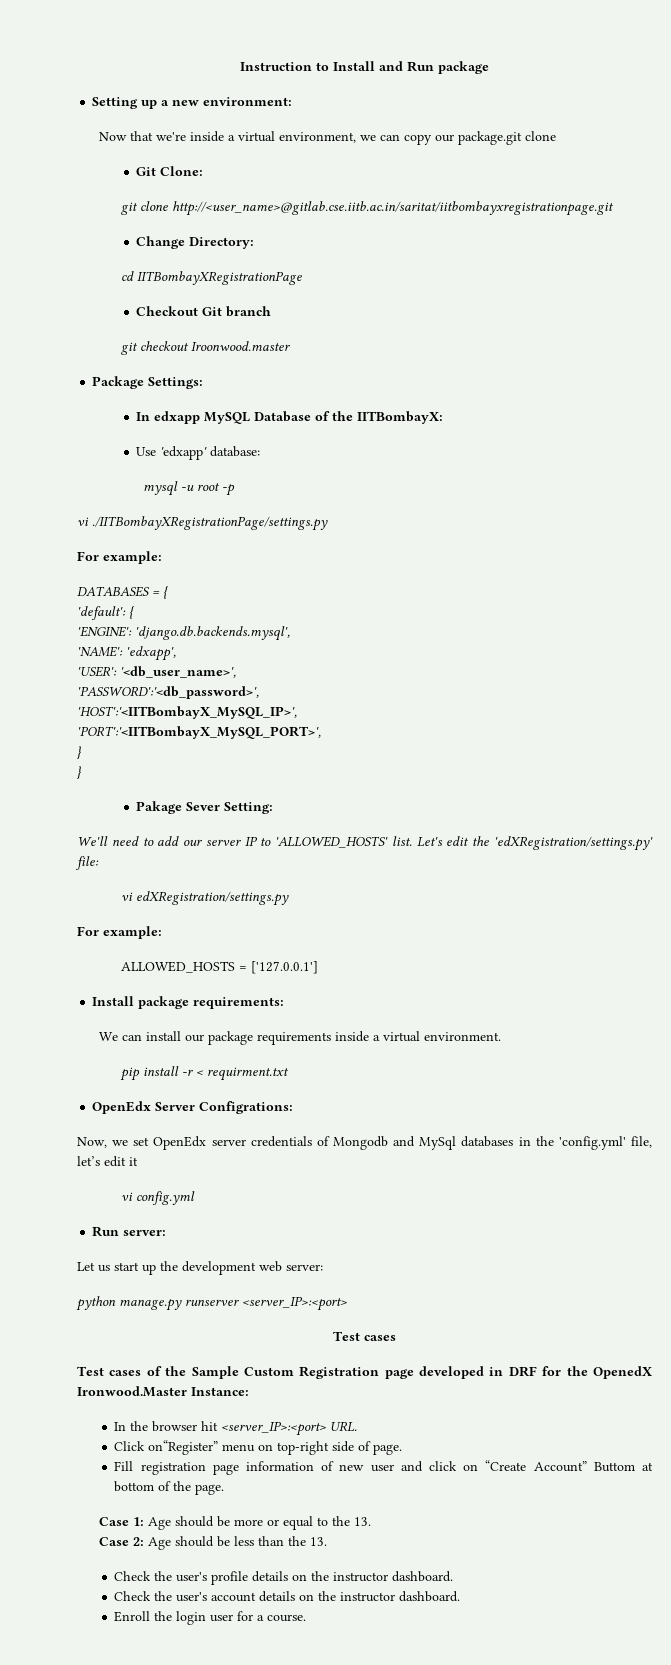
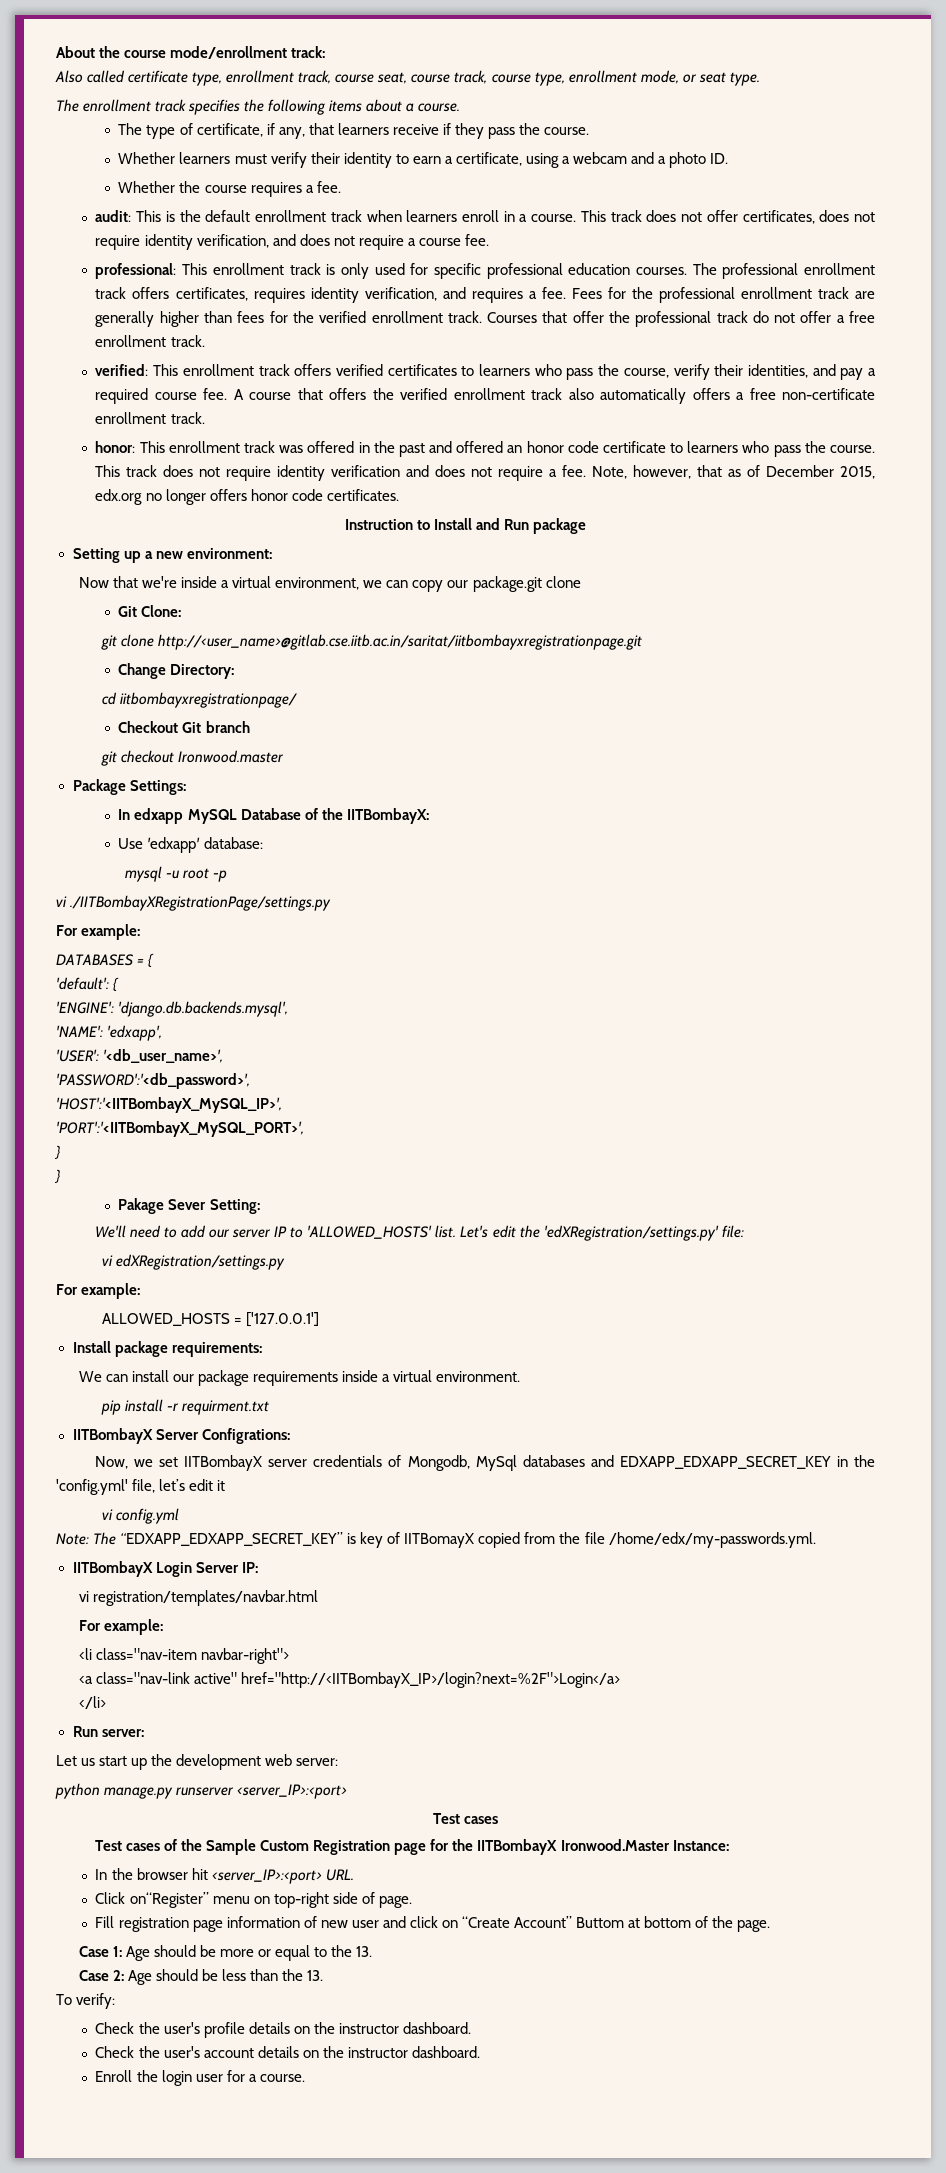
+ About the course mode/enrollment track:
+ Also called certificate type, enrollment track, course seat, course track, course type, enrollment mode, or seat type.
+ The enrollment track specifies the following items about a course.
+ The type of certificate, if any, that learners receive if they pass the course.
+ Whether learners must verify their identity to earn a certificate, using a webcam and a photo ID.
+ Whether the course requires a fee.
+ audit: This is the default enrollment track when learners enroll in a course. This track does not offer certificates, does not require identity verification, and does not require a course fee.
+ professional: This enrollment track is only used for specific professional education courses. The professional enrollment track offers certificates, requires identity verification, and requires a fee. Fees for the professional enrollment track are generally higher than fees for the verified enrollment track. Courses that offer the professional track do not offer a free enrollment track.
+ verified: This enrollment track offers verified certificates to learners who pass the course, verify their identities, and pay a required course fee. A course that offers the verified enrollment track also automatically offers a free non-certificate enrollment track.
+ honor: This enrollment track was offered in the past and offered an honor code certificate to learners who pass the course. This track does not require identity verification and does not require a fee. Note, however, that as of December 2015, edx.org no longer offers honor code certificates.
- cd IITBombayXRegistrationPage
+ cd iitbombayxregistrationpage/
- git checkout Iroonwood.master
+ git checkout Ironwood.master
- pip install -r < requirment.txt
+ pip install -r requirment.txt
- OpenEdx Server Configrations:
+ IITBombayX Server Configrations:
- Now, we set OpenEdx server credentials of Mongodb and MySql databases in the 'config.yml' file, let’s edit it
+ Now, we set IITBombayX server credentials of Mongodb, MySql databases and EDXAPP_EDXAPP_SECRET_KEY in the 'config.yml' file, let’s edit it
+ Note: The “EDXAPP_EDXAPP_SECRET_KEY” is key of IITBomayX copied from the file /home/edx/my-passwords.yml.
+ IITBombayX Login Server IP:
+ vi registration/templates/navbar.html
+ For example:
+ <li class="nav-item navbar-right">
+ <a class="nav-link active" href="http://<IITBombayX_IP>/login?next=%2F">Login</a>
+ </li>
- Test cases of the Sample Custom Registration page developed in DRF for the OpenedX Ironwood.Master Instance:
+ Test cases of the Sample Custom Registration page for the IITBombayX Ironwood.Master Instance:
+ To verify:

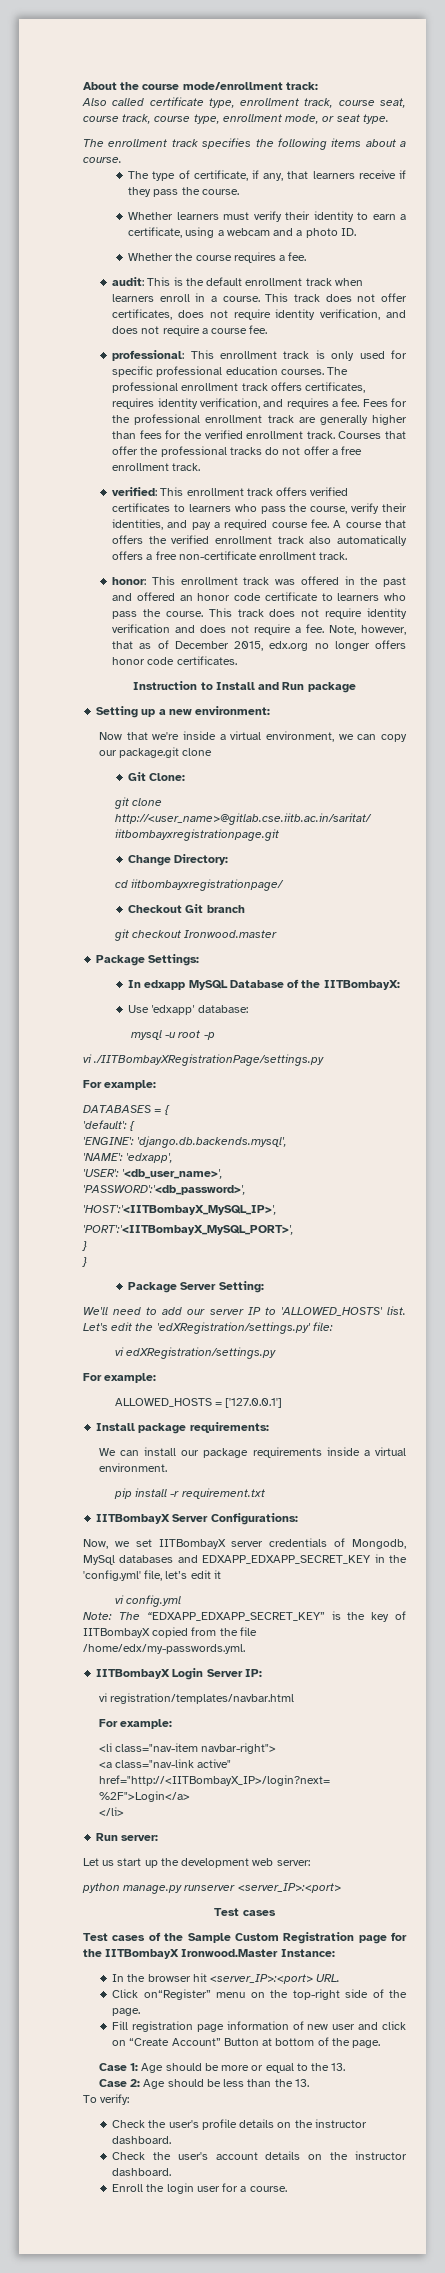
- Courses that offer the professional track do not offer a free enrollment track.
+ Courses that offer the professional tracks do not offer a free enrollment track.
- Pakage Sever Setting:
+ Package Server Setting:
- pip install -r requirment.txt
+ pip install -r requirement.txt
- IITBombayX Server Configrations:
+ IITBombayX Server Configurations:
- Note: The “EDXAPP_EDXAPP_SECRET_KEY” is key of IITBomayX copied from the file /home/edx/my-passwords.yml.
+ Note: The “EDXAPP_EDXAPP_SECRET_KEY” is the key of IITBombayX copied from the file /home/edx/my-passwords.yml.
- Click on“Register” menu on top-right side of page.
+ Click on“Register” menu on the top-right side of the page.
- Fill registration page information of new user and click on “Create Account” Buttom at bottom of the page.
+ Fill registration page information of new user and click on “Create Account” Button at bottom of the page.

